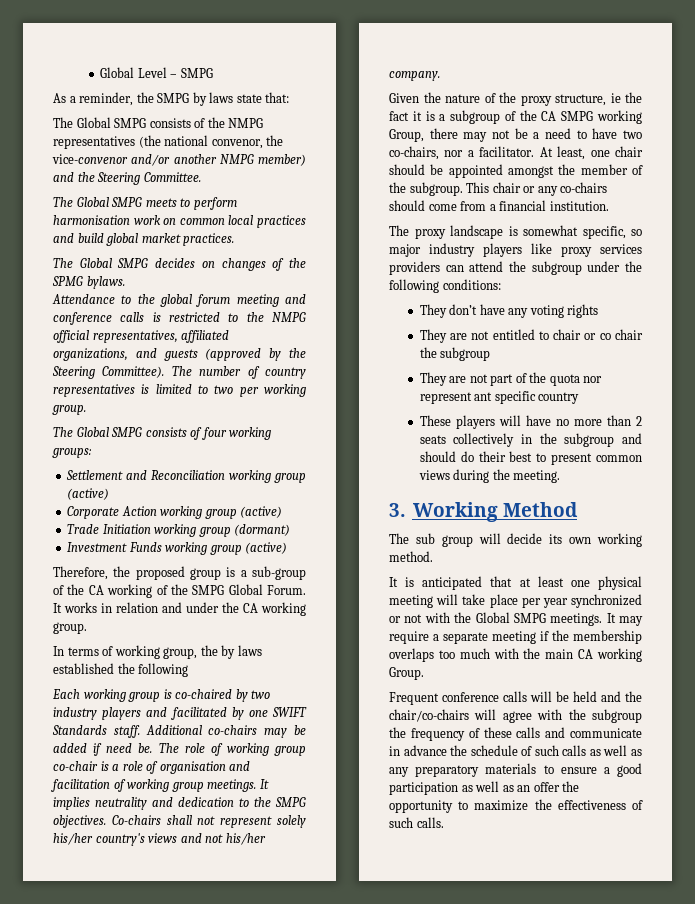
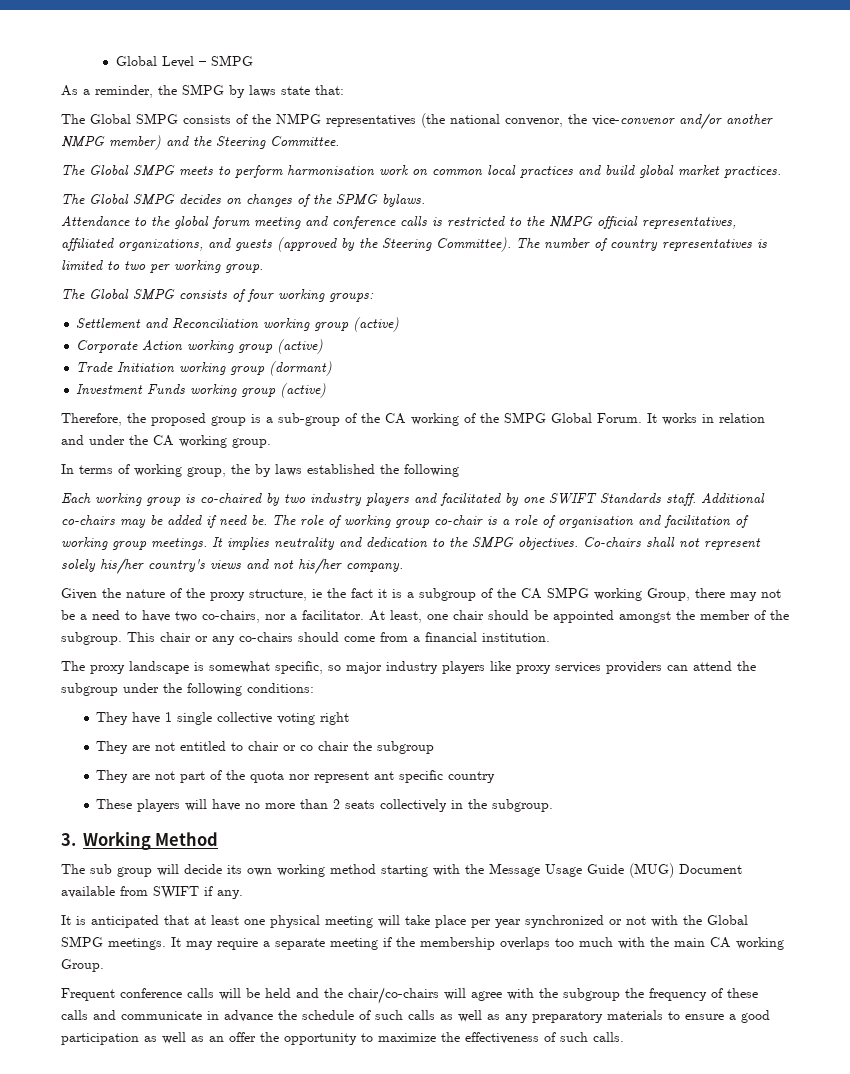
- They don’t have any voting rights
+ They have 1 single collective voting right
- These players will have no more than 2 seats collectively in the subgroup and should do their best to present common views during the meeting.
+ These players will have no more than 2 seats collectively in the subgroup.
- The sub group will decide its own working method.
+ The sub group will decide its own working method starting with the Message Usage Guide (MUG) Document available from SWIFT if any.

